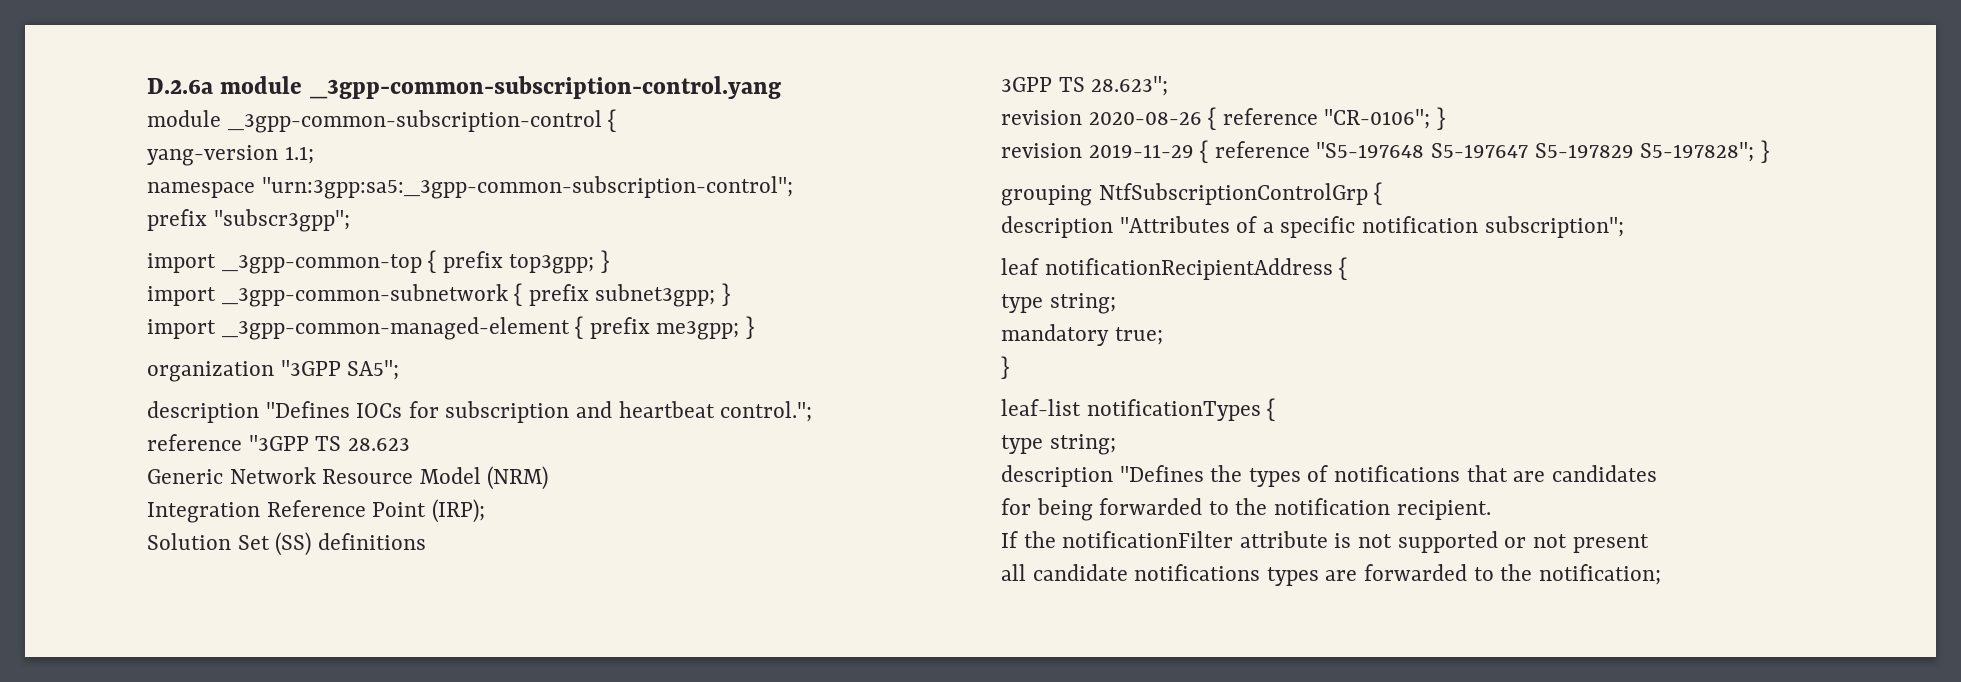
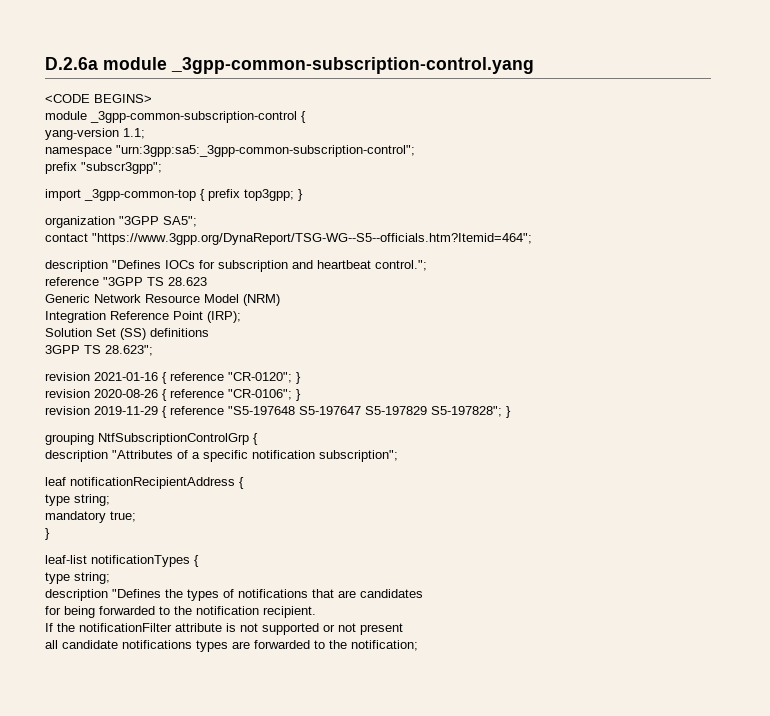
+ <CODE BEGINS>
- import _3gpp-common-subnetwork { prefix subnet3gpp; }
- import _3gpp-common-managed-element { prefix me3gpp; }
+ contact "https://www.3gpp.org/DynaReport/TSG-WG--S5--officials.htm?Itemid=464";
+ revision 2021-01-16 { reference "CR-0120"; }

